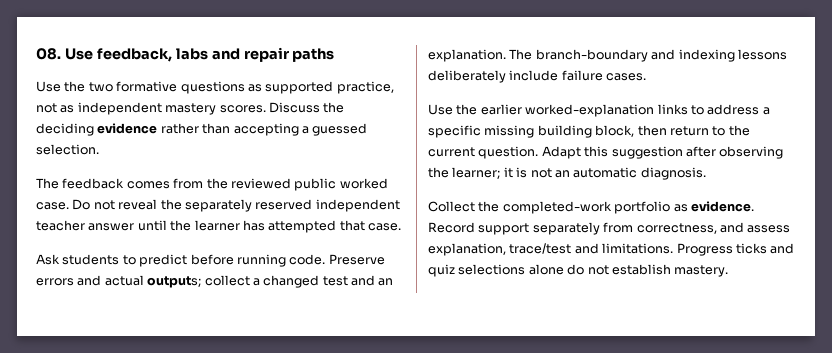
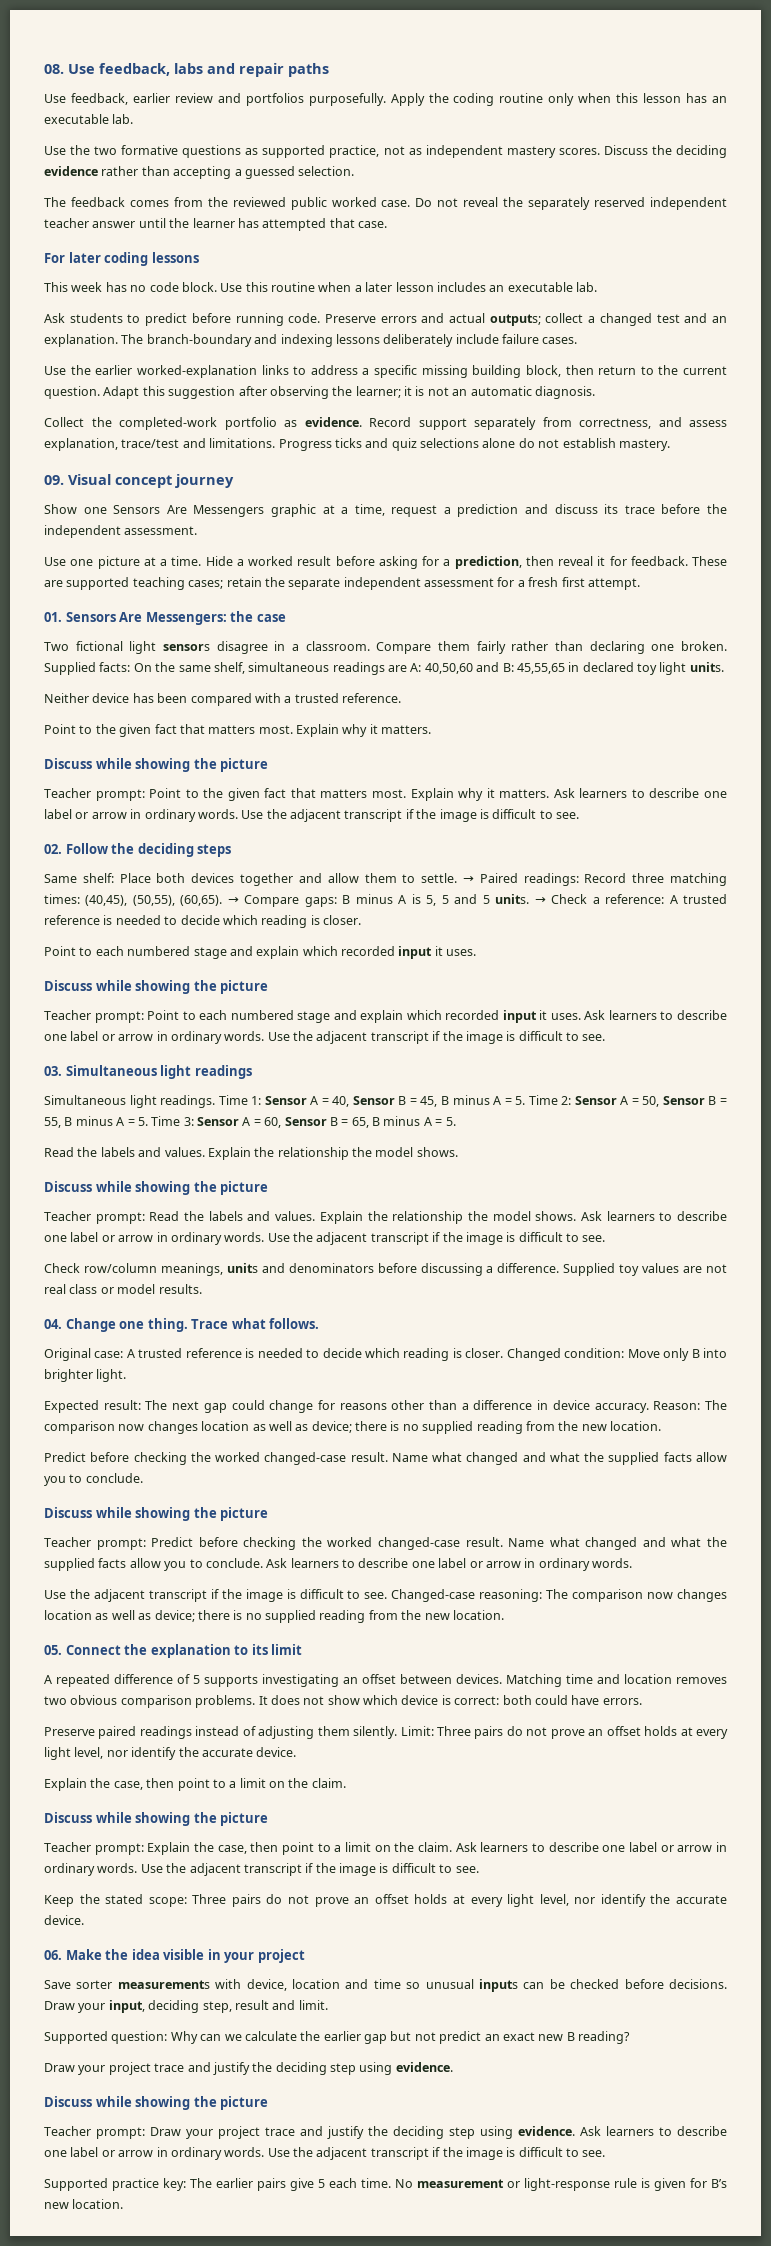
+ Use feedback, earlier review and portfolios purposefully. Apply the coding routine only when this lesson has an executable lab.
+ For later coding lessons
+ This week has no code block. Use this routine when a later lesson includes an executable lab.
+ 09. Visual concept journey
+ Show one Sensors Are Messengers graphic at a time, request a prediction and discuss its trace before the independent assessment.
+ Use one picture at a time. Hide a worked result before asking for a prediction, then reveal it for feedback. These are supported teaching cases; retain the separate independent assessment for a fresh first attempt.
+ 01. Sensors Are Messengers: the case
+ Two fictional light sensors disagree in a classroom. Compare them fairly rather than declaring one broken. Supplied facts: On the same shelf, simultaneous readings are A: 40,50,60 and B: 45,55,65 in declared toy light units.
+ Neither device has been compared with a trusted reference.
+ Point to the given fact that matters most. Explain why it matters.
+ Discuss while showing the picture
+ Teacher prompt: Point to the given fact that matters most. Explain why it matters. Ask learners to describe one label or arrow in ordinary words. Use the adjacent transcript if the image is difficult to see.
+ 02. Follow the deciding steps
+ Same shelf: Place both devices together and allow them to settle. → Paired readings: Record three matching times: (40,45), (50,55), (60,65). → Compare gaps: B minus A is 5, 5 and 5 units. → Check a reference: A trusted reference is needed to decide which reading is closer.
+ Point to each numbered stage and explain which recorded input it uses.
+ Discuss while showing the picture
+ Teacher prompt: Point to each numbered stage and explain which recorded input it uses. Ask learners to describe one label or arrow in ordinary words. Use the adjacent transcript if the image is difficult to see.
+ 03. Simultaneous light readings
+ Simultaneous light readings. Time 1: Sensor A = 40, Sensor B = 45, B minus A = 5. Time 2: Sensor A = 50, Sensor B = 55, B minus A = 5. Time 3: Sensor A = 60, Sensor B = 65, B minus A = 5.
+ Read the labels and values. Explain the relationship the model shows.
+ Discuss while showing the picture
+ Teacher prompt: Read the labels and values. Explain the relationship the model shows. Ask learners to describe one label or arrow in ordinary words. Use the adjacent transcript if the image is difficult to see.
+ Check row/column meanings, units and denominators before discussing a difference. Supplied toy values are not real class or model results.
+ 04. Change one thing. Trace what follows.
+ Original case: A trusted reference is needed to decide which reading is closer. Changed condition: Move only B into brighter light.
+ Expected result: The next gap could change for reasons other than a difference in device accuracy. Reason: The comparison now changes location as well as device; there is no supplied reading from the new location.
+ Predict before checking the worked changed-case result. Name what changed and what the supplied facts allow you to conclude.
+ Discuss while showing the picture
+ Teacher prompt: Predict before checking the worked changed-case result. Name what changed and what the supplied facts allow you to conclude. Ask learners to describe one label or arrow in ordinary words.
+ Use the adjacent transcript if the image is difficult to see. Changed-case reasoning: The comparison now changes location as well as device; there is no supplied reading from the new location.
+ 05. Connect the explanation to its limit
+ A repeated difference of 5 supports investigating an offset between devices. Matching time and location removes two obvious comparison problems. It does not show which device is correct: both could have errors.
+ Preserve paired readings instead of adjusting them silently. Limit: Three pairs do not prove an offset holds at every light level, nor identify the accurate device.
+ Explain the case, then point to a limit on the claim.
+ Discuss while showing the picture
+ Teacher prompt: Explain the case, then point to a limit on the claim. Ask learners to describe one label or arrow in ordinary words. Use the adjacent transcript if the image is difficult to see.
+ Keep the stated scope: Three pairs do not prove an offset holds at every light level, nor identify the accurate device.
+ 06. Make the idea visible in your project
+ Save sorter measurements with device, location and time so unusual inputs can be checked before decisions. Draw your input, deciding step, result and limit.
+ Supported question: Why can we calculate the earlier gap but not predict an exact new B reading?
+ Draw your project trace and justify the deciding step using evidence.
+ Discuss while showing the picture
+ Teacher prompt: Draw your project trace and justify the deciding step using evidence. Ask learners to describe one label or arrow in ordinary words. Use the adjacent transcript if the image is difficult to see.
+ Supported practice key: The earlier pairs give 5 each time. No measurement or light-response rule is given for B’s new location.

